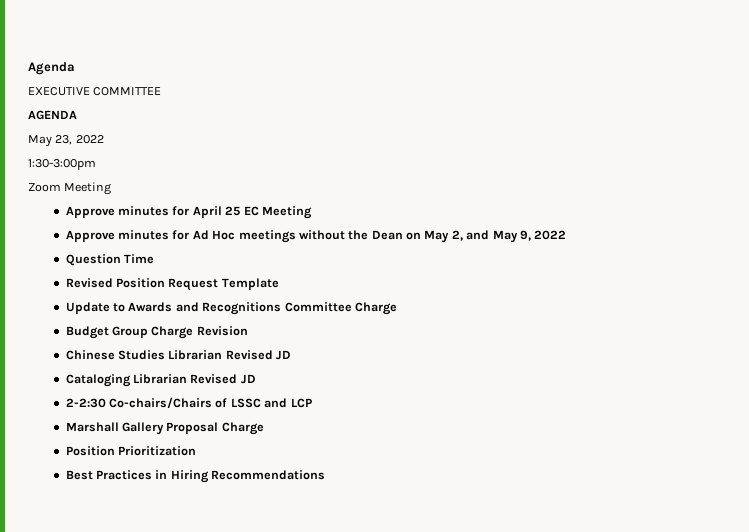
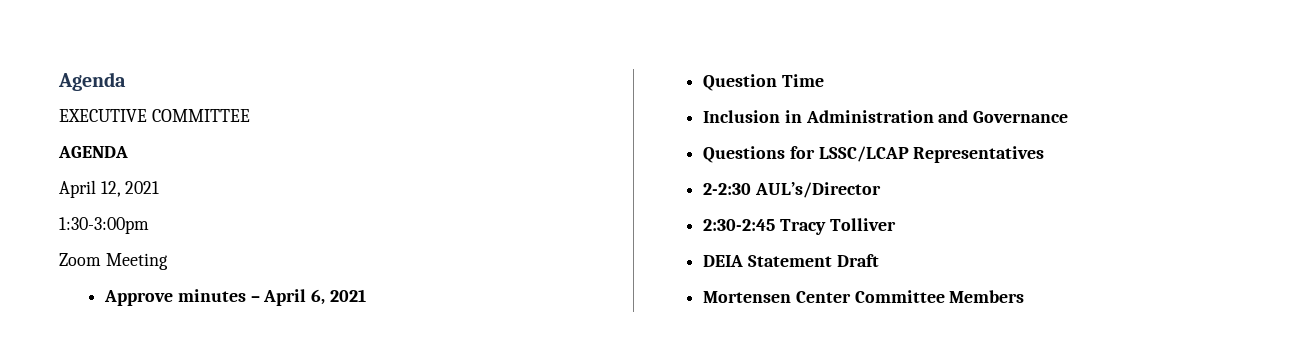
- May 23, 2022
+ April 12, 2021
- Approve minutes for April 25 EC Meeting
- Approve minutes for Ad Hoc meetings without the Dean on May 2, and May 9, 2022
+ Approve minutes – April 6, 2021
  Question Time
- Revised Position Request Template
- Update to Awards and Recognitions Committee Charge
- Budget Group Charge Revision
- Chinese Studies Librarian Revised JD
- Cataloging Librarian Revised JD
- 2-2:30 Co-chairs/Chairs of LSSC and LCP
- Marshall Gallery Proposal Charge
- Position Prioritization
- Best Practices in Hiring Recommendations
+ Inclusion in Administration and Governance
+ Questions for LSSC/LCAP Representatives
+ 2-2:30 AUL’s/Director
+ 2:30-2:45 Tracy Tolliver
+ DEIA Statement Draft
+ Mortensen Center Committee Members

